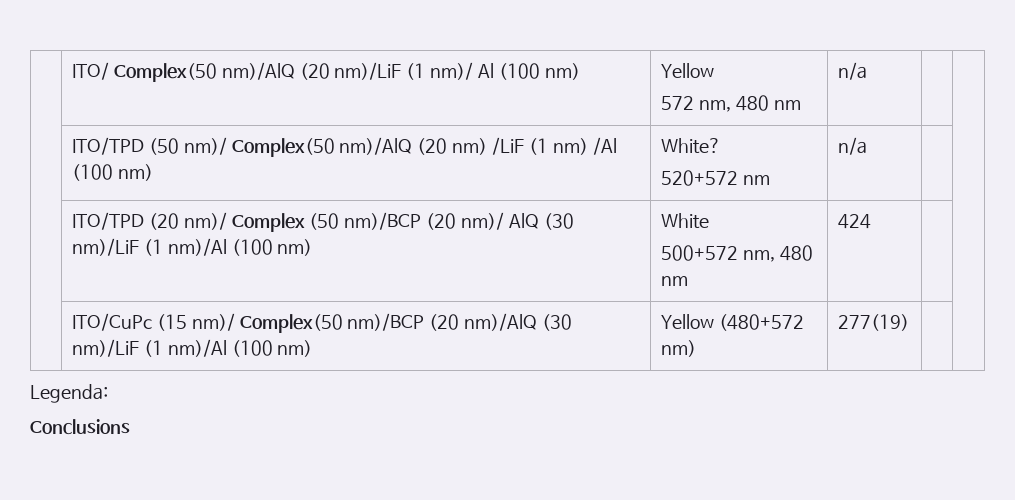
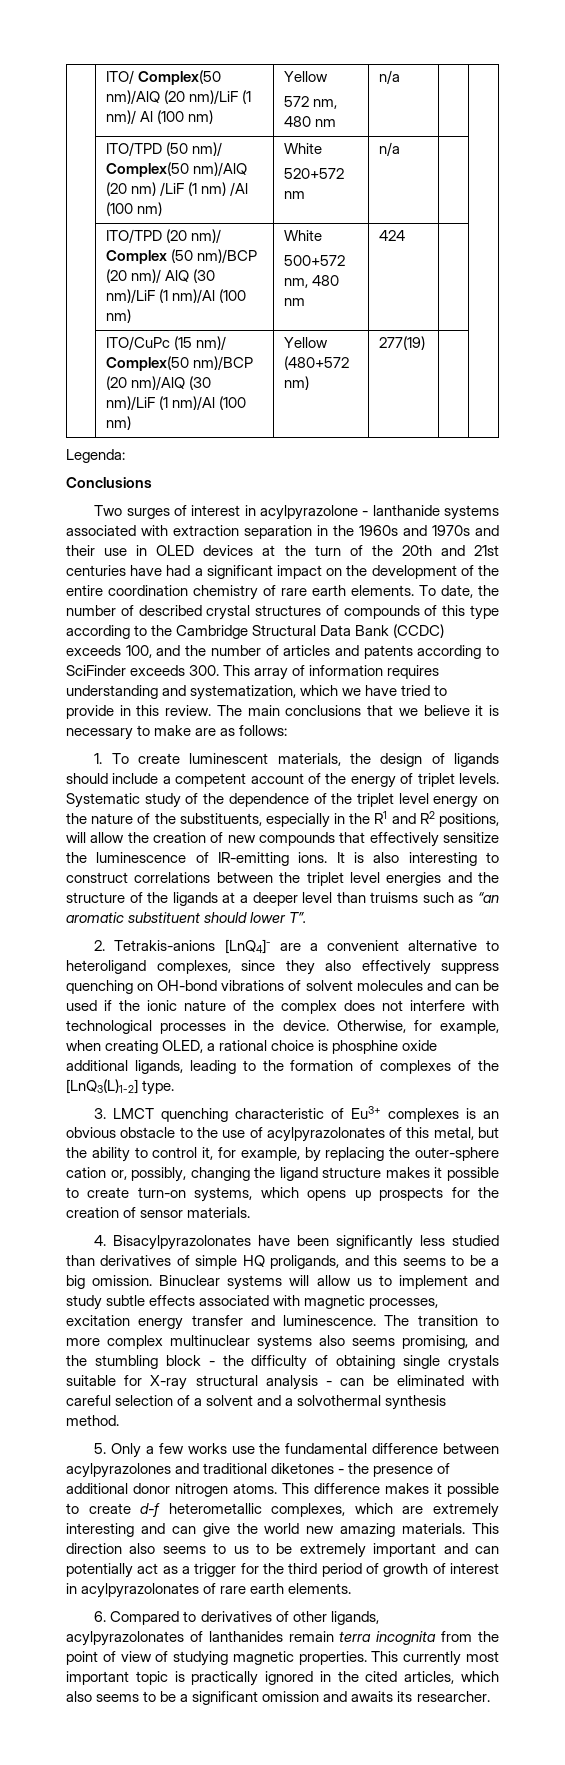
- | ITO/TPD (50 nm)/ Complex(50 nm)/AlQ (20 nm) /LiF (1 nm) /Al (100 nm) | White?
+ | ITO/TPD (50 nm)/ Complex(50 nm)/AlQ (20 nm) /LiF (1 nm) /Al (100 nm) | White
+ Two surges of interest in acylpyrazolone - lanthanide systems associated with extraction separation in the 1960s and 1970s and their use in OLED devices at the turn of the 20th and 21st centuries have had a significant impact on the development of the entire coordination chemistry of rare earth elements. To date, the number of described crystal structures of compounds of this type according to the Cambridge Structural Data Bank (CCDC) exceeds 100, and the number of articles and patents according to SciFinder exceeds 300. This array of information requires understanding and systematization, which we have tried to provide in this review. The main conclusions that we believe it is necessary to make are as follows:
+ 1. To create luminescent materials, the design of ligands should include a competent account of the energy of triplet levels. Systematic study of the dependence of the triplet level energy on the nature of the substituents, especially in the R1 and R2 positions, will allow the creation of new compounds that effectively sensitize the luminescence of IR-emitting ions. It is also interesting to construct correlations between the triplet level energies and the structure of the ligands at a deeper level than truisms such as “an aromatic substituent should lower T”.
+ 2. Tetrakis-anions [LnQ4]- are a convenient alternative to heteroligand complexes, since they also effectively suppress quenching on OH-bond vibrations of solvent molecules and can be used if the ionic nature of the complex does not interfere with technological processes in the device. Otherwise, for example, when creating OLED, a rational choice is phosphine oxide additional ligands, leading to the formation of complexes of the [LnQ3(L)1-2] type.
+ 3. LMCT quenching characteristic of Eu3+ complexes is an obvious obstacle to the use of acylpyrazolonates of this metal, but the ability to control it, for example, by replacing the outer-sphere cation or, possibly, changing the ligand structure makes it possible to create turn-on systems, which opens up prospects for the creation of sensor materials.
+ 4. Bisacylpyrazolonates have been significantly less studied than derivatives of simple HQ proligands, and this seems to be a big omission. Binuclear systems will allow us to implement and study subtle effects associated with magnetic processes, excitation energy transfer and luminescence. The transition to more complex multinuclear systems also seems promising, and the stumbling block - the difficulty of obtaining single crystals suitable for X-ray structural analysis - can be eliminated with careful selection of a solvent and a solvothermal synthesis method.
+ 5. Only a few works use the fundamental difference between acylpyrazolones and traditional diketones - the presence of additional donor nitrogen atoms. This difference makes it possible to create d-f heterometallic complexes, which are extremely interesting and can give the world new amazing materials. This direction also seems to us to be extremely important and can potentially act as a trigger for the third period of growth of interest in acylpyrazolonates of rare earth elements.
+ 6. Compared to derivatives of other ligands, acylpyrazolonates of lanthanides remain terra incognita from the point of view of studying magnetic properties. This currently most important topic is practically ignored in the cited articles, which also seems to be a significant omission and awaits its researcher.

